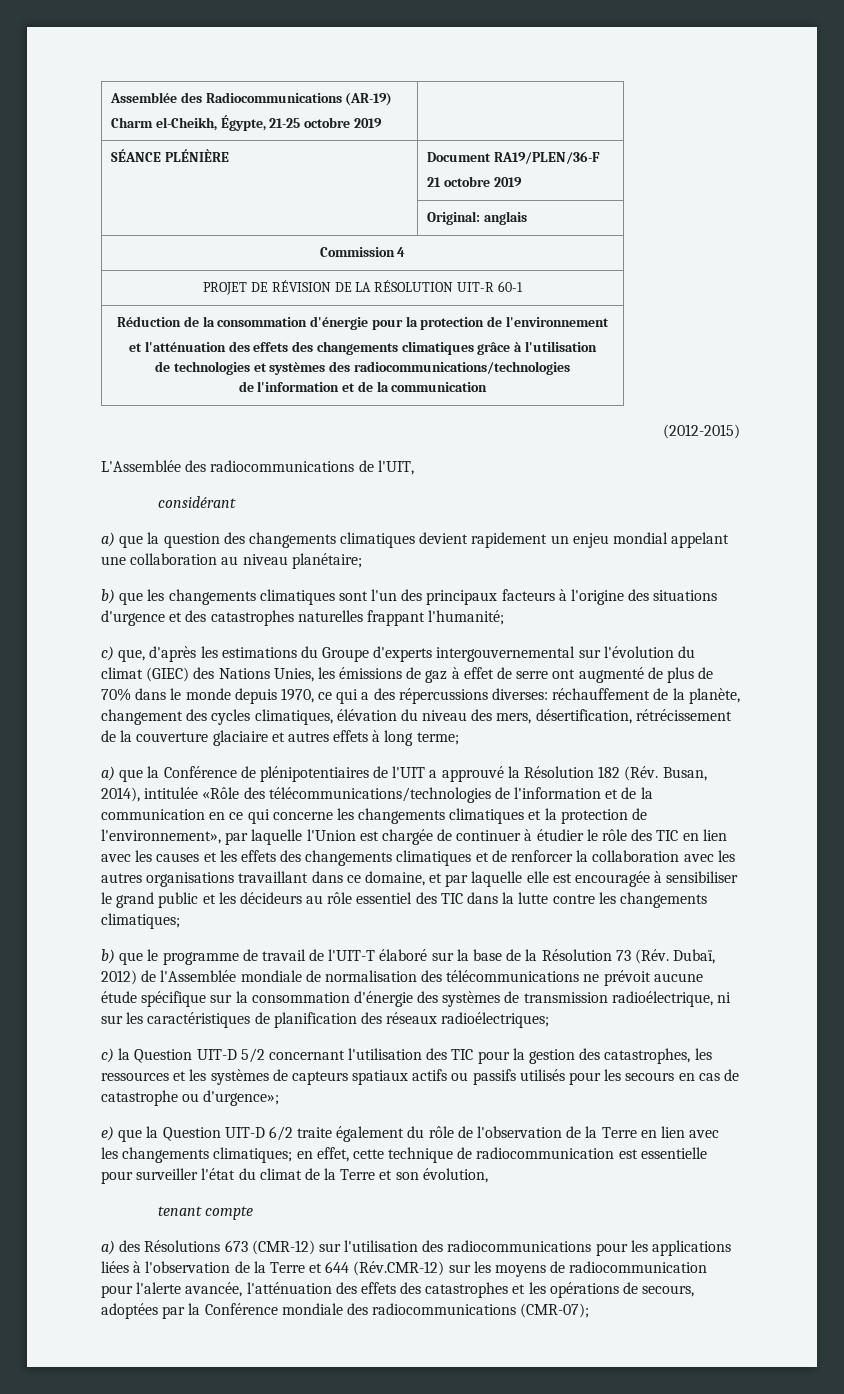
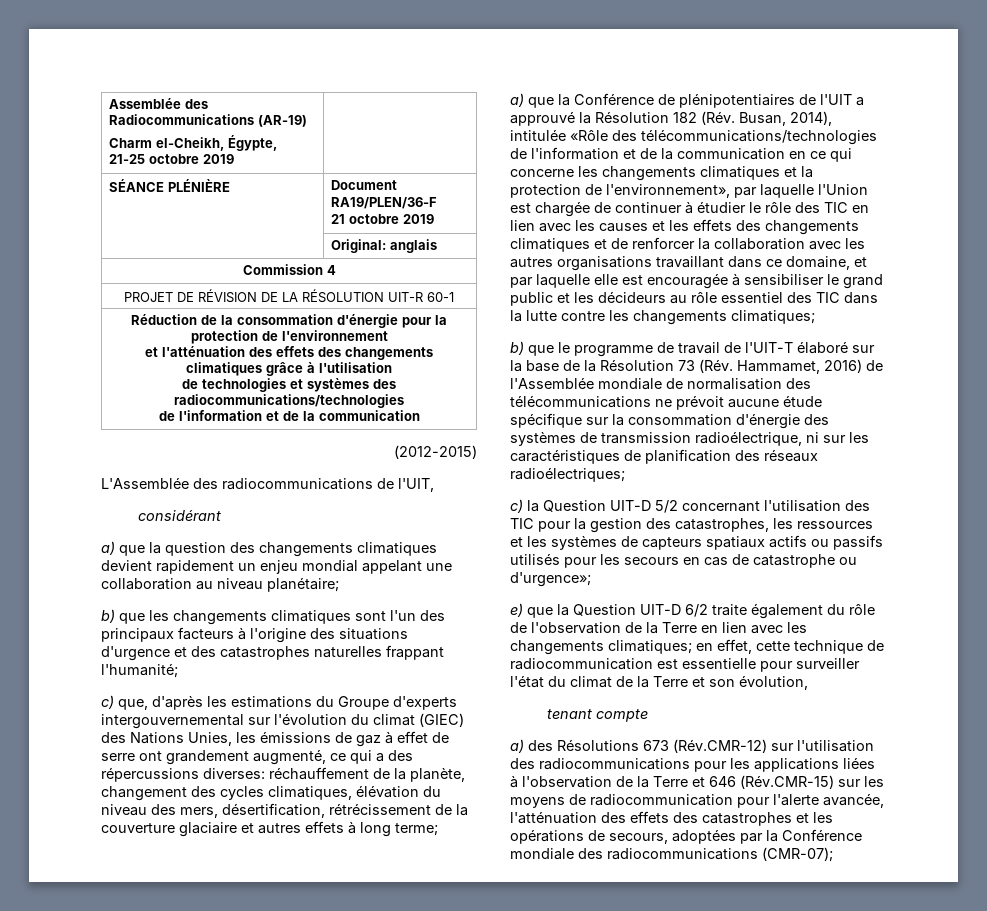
- c) que, d'après les estimations du Groupe d'experts intergouvernemental sur l'évolution du climat (GIEC) des Nations Unies, les émissions de gaz à effet de serre ont augmenté de plus de 70% dans le monde depuis 1970, ce qui a des répercussions diverses: réchauffement de la planète, changement des cycles climatiques, élévation du niveau des mers, désertification, rétrécissement de la couverture glaciaire et autres effets à long terme;
+ c) que, d'après les estimations du Groupe d'experts intergouvernemental sur l'évolution du climat (GIEC) des Nations Unies, les émissions de gaz à effet de serre ont grandement augmenté, ce qui a des répercussions diverses: réchauffement de la planète, changement des cycles climatiques, élévation du niveau des mers, désertification, rétrécissement de la couverture glaciaire et autres effets à long terme;
- b) que le programme de travail de l'UIT-T élaboré sur la base de la Résolution 73 (Rév. Dubaï, 2012) de l'Assemblée mondiale de normalisation des télécommunications ne prévoit aucune étude spécifique sur la consommation d'énergie des systèmes de transmission radioélectrique, ni sur les caractéristiques de planification des réseaux radioélectriques;
+ b) que le programme de travail de l'UIT-T élaboré sur la base de la Résolution 73 (Rév. Hammamet, 2016) de l'Assemblée mondiale de normalisation des télécommunications ne prévoit aucune étude spécifique sur la consommation d'énergie des systèmes de transmission radioélectrique, ni sur les caractéristiques de planification des réseaux radioélectriques;
- a) des Résolutions 673 (CMR-12) sur l'utilisation des radiocommunications pour les applications liées à l'observation de la Terre et 644 (Rév.CMR-12) sur les moyens de radiocommunication pour l'alerte avancée, l'atténuation des effets des catastrophes et les opérations de secours, adoptées par la Conférence mondiale des radiocommunications (CMR-07);
+ a) des Résolutions 673 (Rév.CMR-12) sur l'utilisation des radiocommunications pour les applications liées à l'observation de la Terre et 646 (Rév.CMR-15) sur les moyens de radiocommunication pour l'alerte avancée, l'atténuation des effets des catastrophes et les opérations de secours, adoptées par la Conférence mondiale des radiocommunications (CMR-07);

